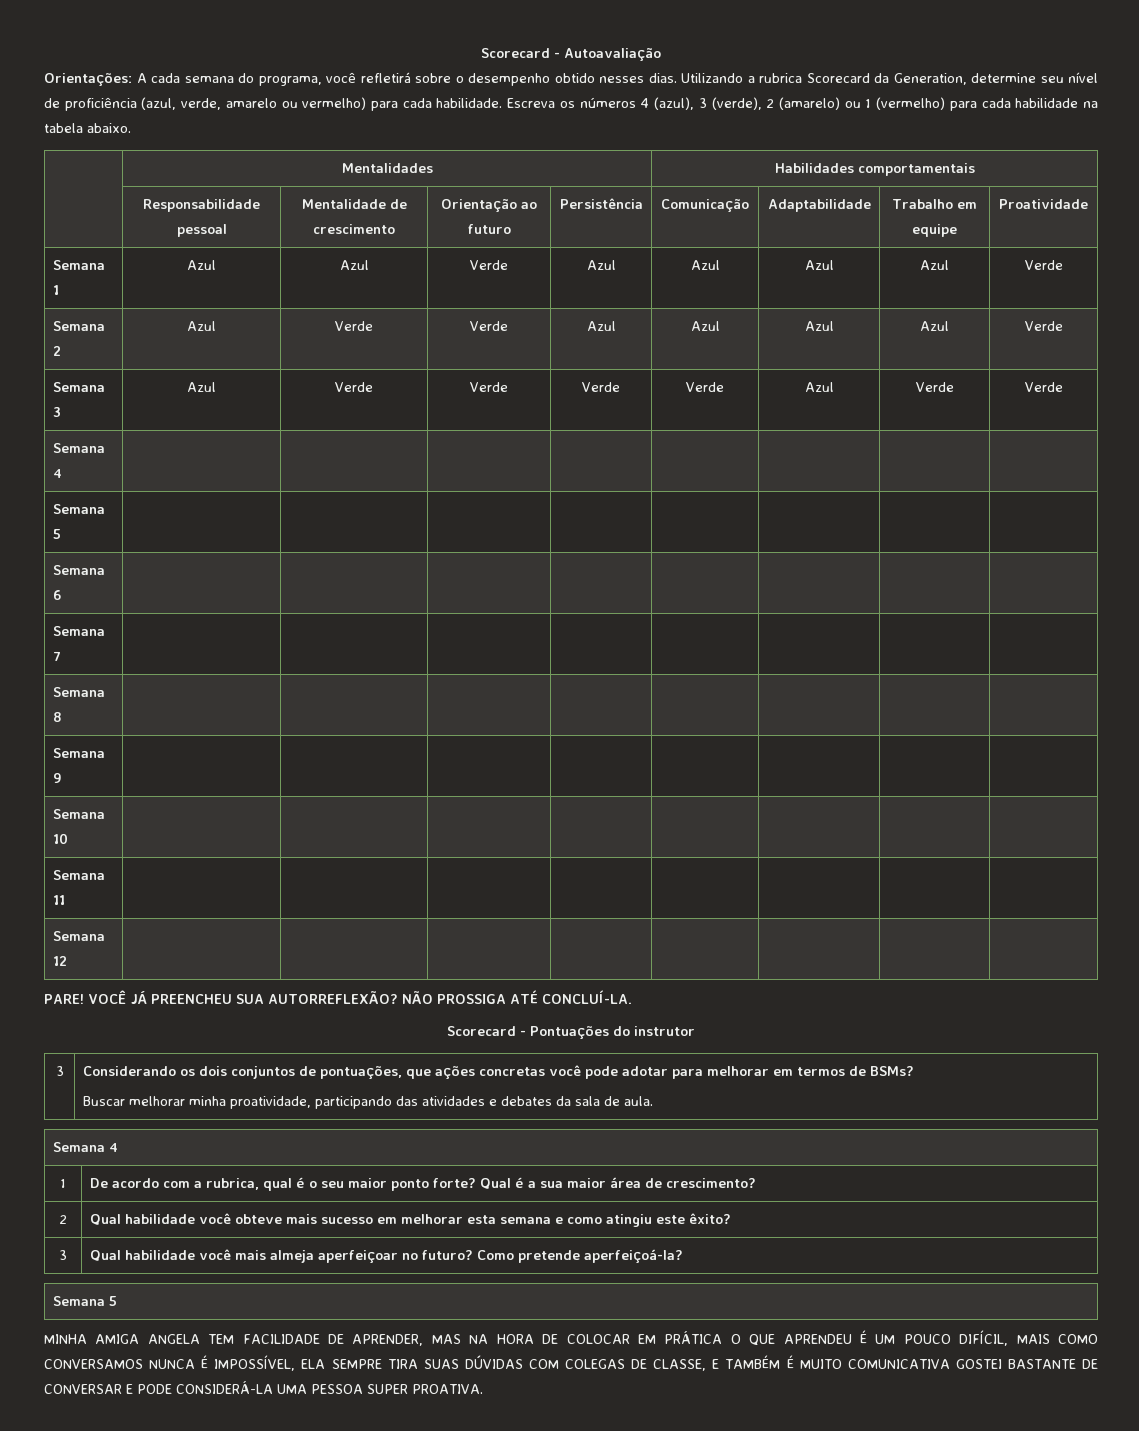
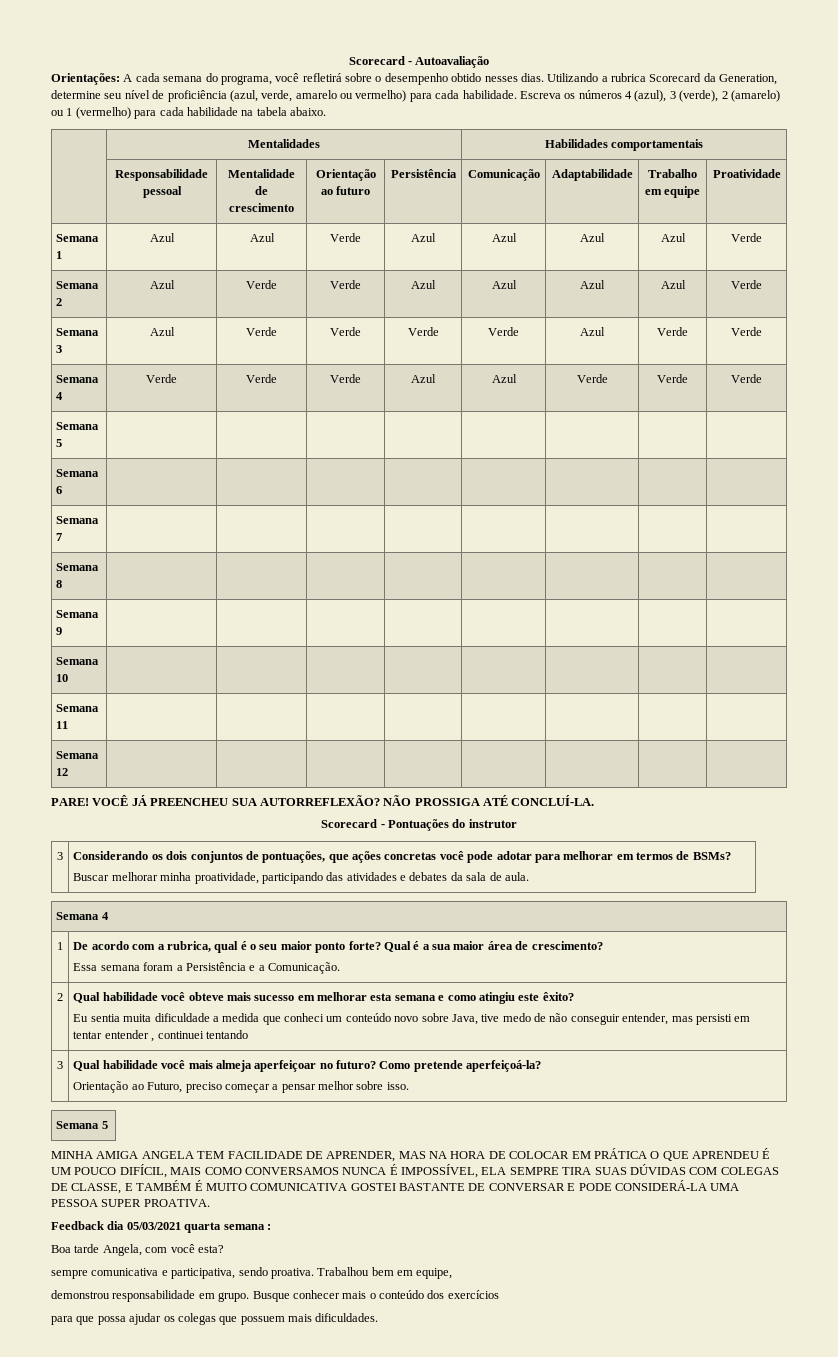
- Semana 4 | | | | | | | |
+ Semana 4 | Verde | Verde | Verde | Azul | Azul | Verde | Verde | Verde
  1 | De acordo com a rubrica, qual é o seu maior ponto forte? Qual é a sua maior área de crescimento?
+ Essa semana foram a Persistência e a Comunicação.
+ Eu sentia muita dificuldade a medida que conheci um conteúdo novo sobre Java, tive medo de não conseguir entender, mas persisti em tentar entender , continuei tentando
  3 | Qual habilidade você mais almeja aperfeiçoar no futuro? Como pretende aperfeiçoá-la?
+ Orientação ao Futuro, preciso começar a pensar melhor sobre isso.
+ Feedback dia 05/03/2021 quarta semana :
+ Boa tarde Angela, com você esta?
+ sempre comunicativa e participativa, sendo proativa. Trabalhou bem em equipe,
+ demonstrou responsabilidade em grupo. Busque conhecer mais o conteúdo dos exercícios
+ para que possa ajudar os colegas que possuem mais dificuldades.

